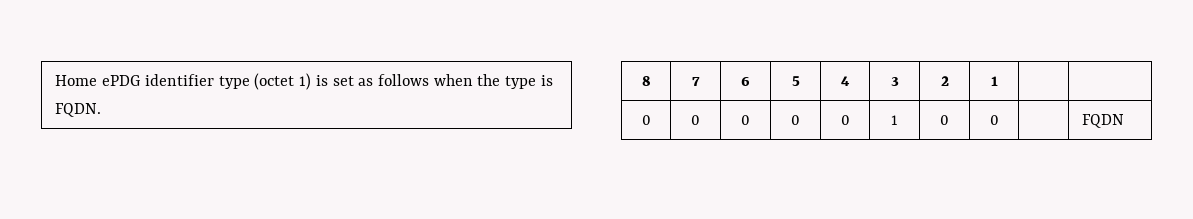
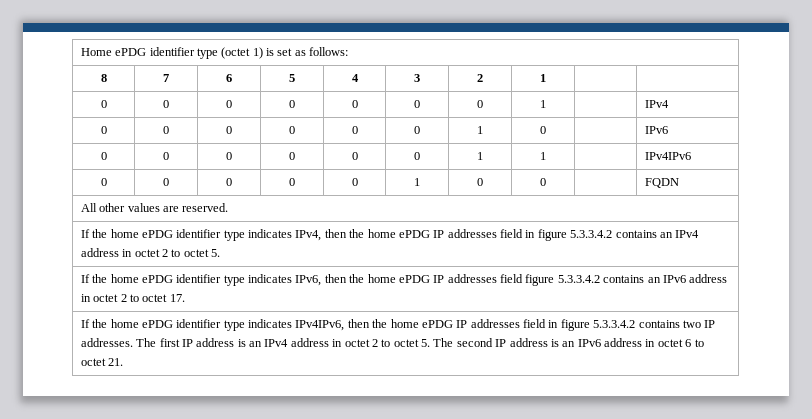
- Home ePDG identifier type (octet 1) is set as follows when the type is FQDN.
+ Home ePDG identifier type (octet 1) is set as follows:
+ 0 | 0 | 0 | 0 | 0 | 0 | 0 | 1 | | IPv4
+ 0 | 0 | 0 | 0 | 0 | 0 | 1 | 0 | | IPv6
+ 0 | 0 | 0 | 0 | 0 | 0 | 1 | 1 | | IPv4IPv6
+ All other values are reserved.
+ If the home ePDG identifier type indicates IPv4, then the home ePDG IP addresses field in figure 5.3.3.4.2 contains an IPv4 address in octet 2 to octet 5.
+ If the home ePDG identifier type indicates IPv6, then the home ePDG IP addresses field figure 5.3.3.4.2 contains an IPv6 address in octet 2 to octet 17.
+ If the home ePDG identifier type indicates IPv4IPv6, then the home ePDG IP addresses field in figure 5.3.3.4.2 contains two IP addresses. The first IP address is an IPv4 address in octet 2 to octet 5. The second IP address is an IPv6 address in octet 6 to octet 21.

